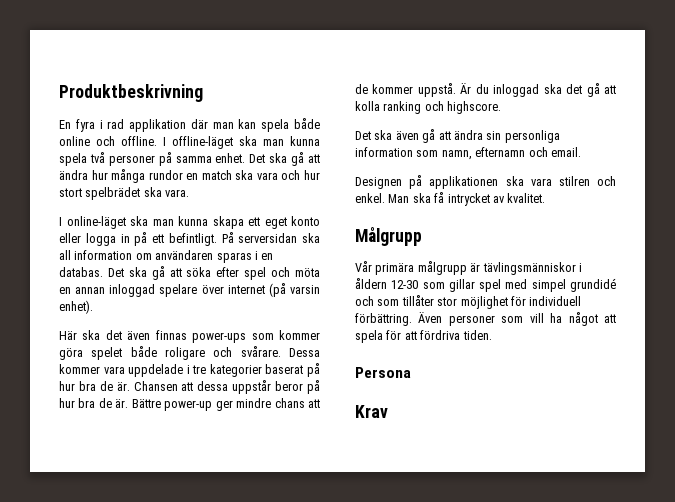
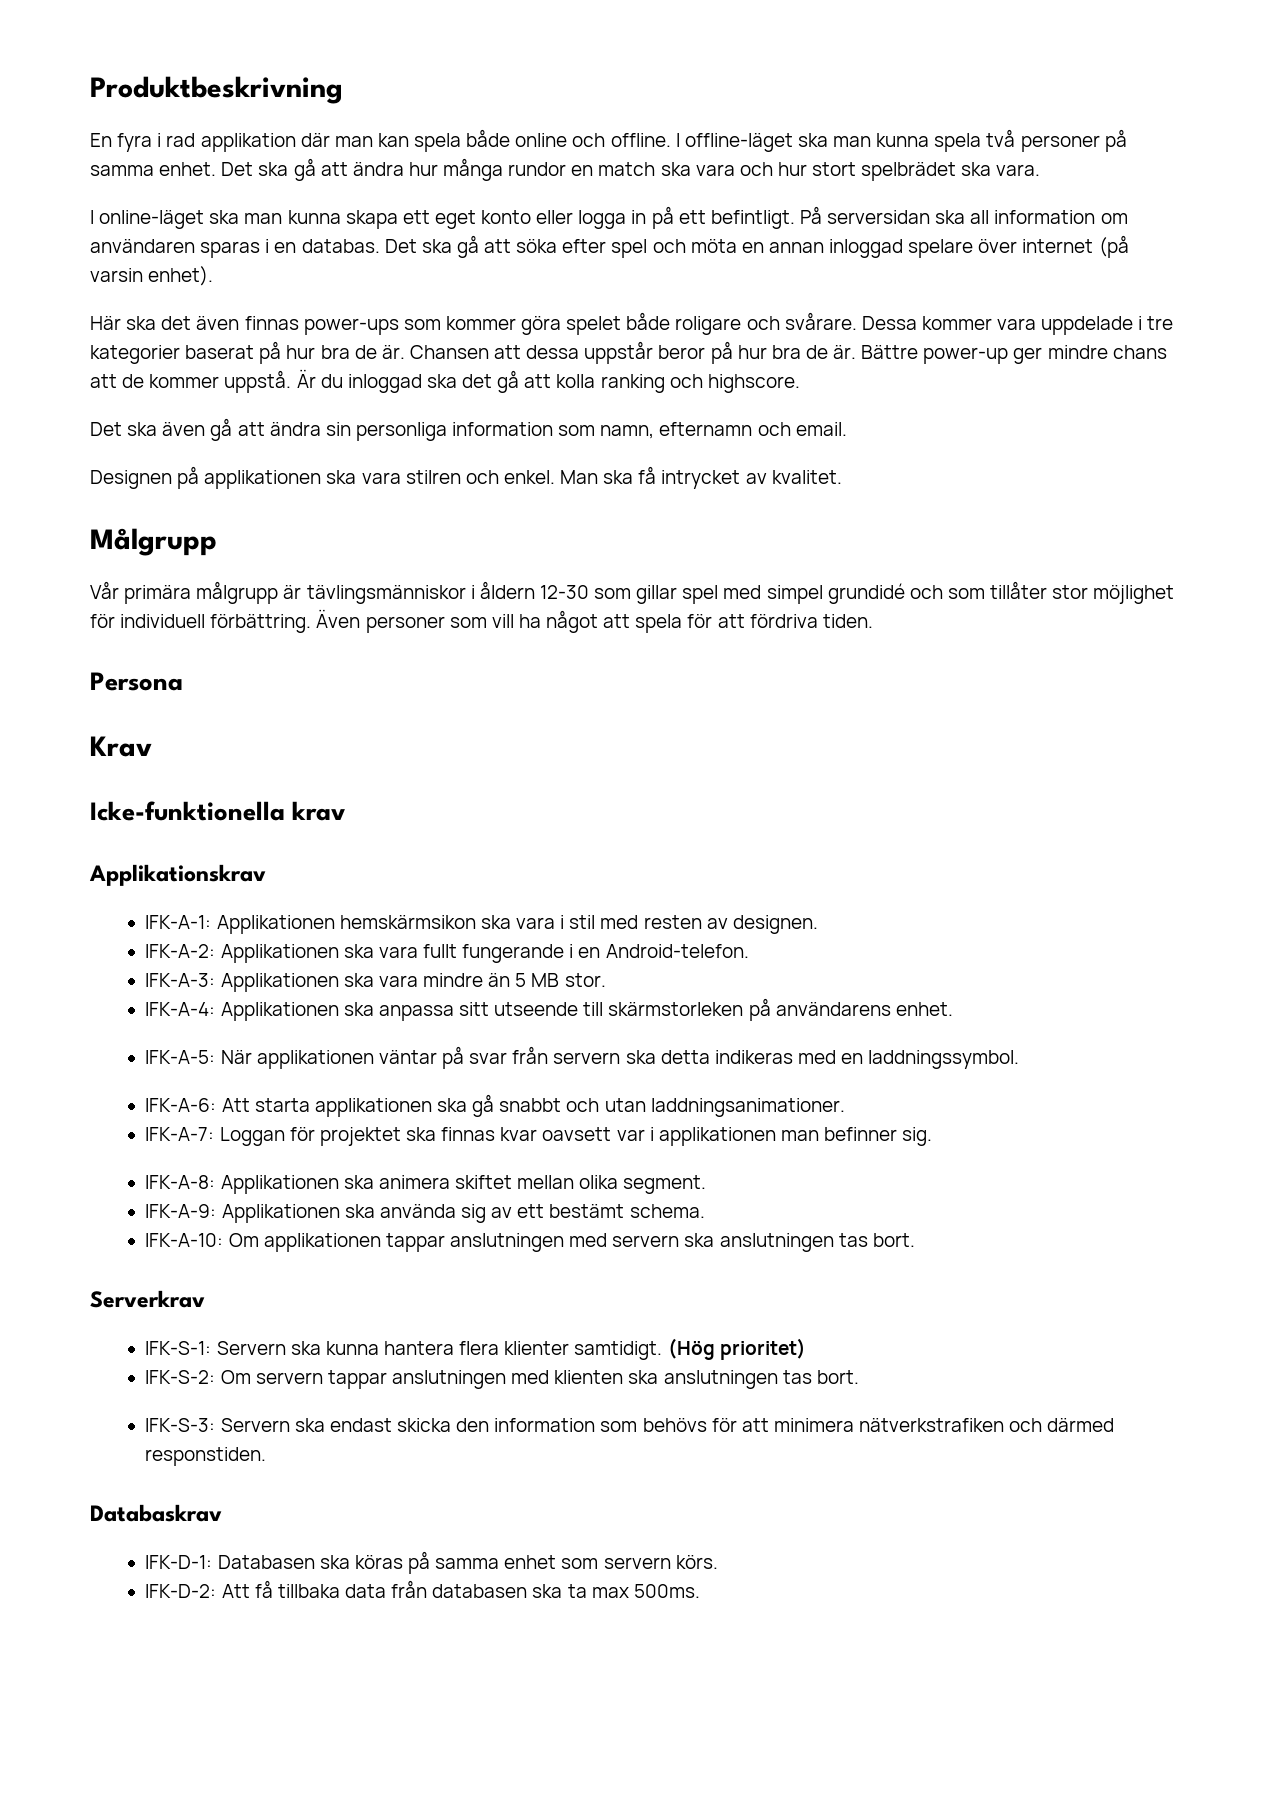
+ Icke-funktionella krav
+ Applikationskrav
+ IFK-A-1: Applikationen hemskärmsikon ska vara i stil med resten av designen.
+ IFK-A-2: Applikationen ska vara fullt fungerande i en Android-telefon.
+ IFK-A-3: Applikationen ska vara mindre än 5 MB stor.
+ IFK-A-4: Applikationen ska anpassa sitt utseende till skärmstorleken på användarens enhet.
+ IFK-A-5: När applikationen väntar på svar från servern ska detta indikeras med en laddningssymbol.
+ IFK-A-6: Att starta applikationen ska gå snabbt och utan laddningsanimationer.
+ IFK-A-7: Loggan för projektet ska finnas kvar oavsett var i applikationen man befinner sig.
+ IFK-A-8: Applikationen ska animera skiftet mellan olika segment.
+ IFK-A-9: Applikationen ska använda sig av ett bestämt schema.
+ IFK-A-10: Om applikationen tappar anslutningen med servern ska anslutningen tas bort.
+ Serverkrav
+ IFK-S-1: Servern ska kunna hantera flera klienter samtidigt. (Hög prioritet)
+ IFK-S-2: Om servern tappar anslutningen med klienten ska anslutningen tas bort.
+ IFK-S-3: Servern ska endast skicka den information som behövs för att minimera nätverkstrafiken och därmed responstiden.
+ Databaskrav
+ IFK-D-1: Databasen ska köras på samma enhet som servern körs.
+ IFK-D-2: Att få tillbaka data från databasen ska ta max 500ms.

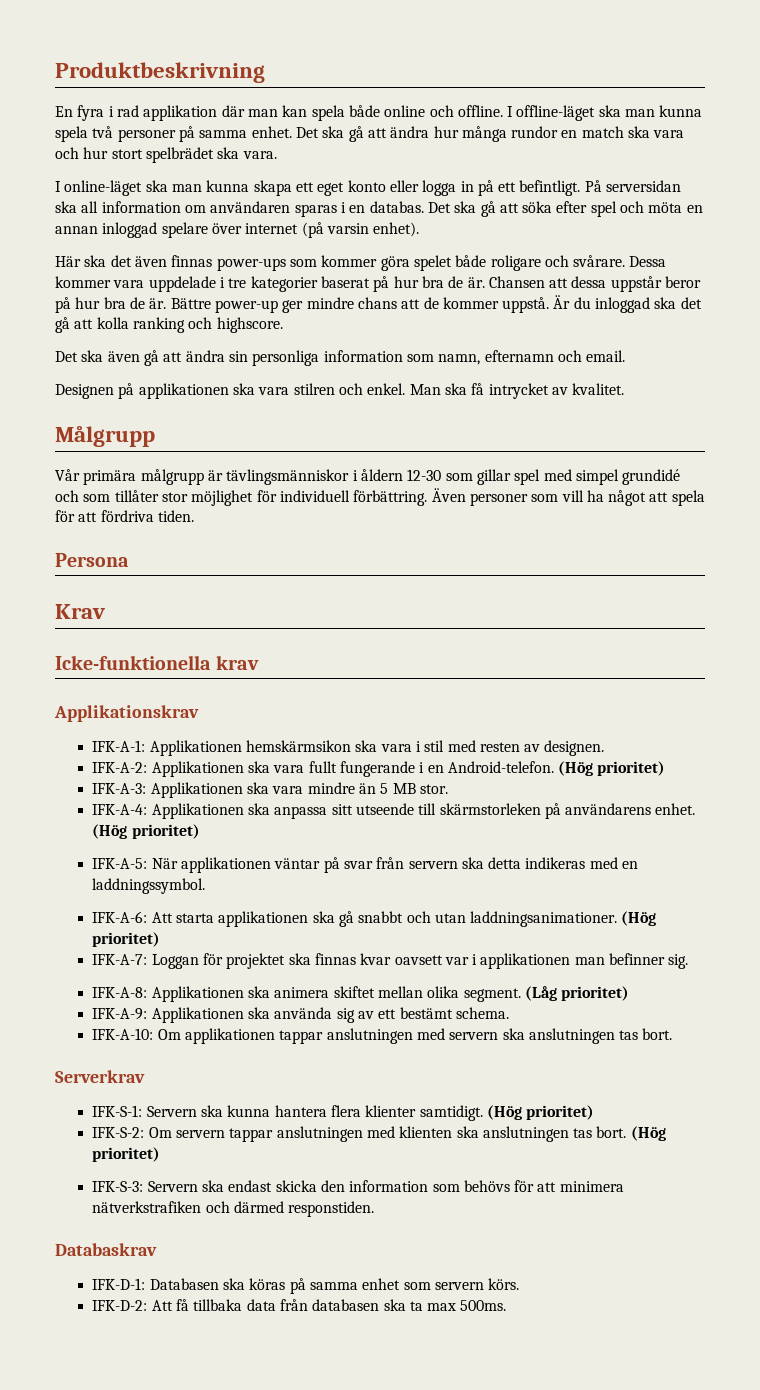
- IFK-A-2: Applikationen ska vara fullt fungerande i en Android-telefon.
+ IFK-A-2: Applikationen ska vara fullt fungerande i en Android-telefon. (Hög prioritet)
- IFK-A-4: Applikationen ska anpassa sitt utseende till skärmstorleken på användarens enhet.
+ IFK-A-4: Applikationen ska anpassa sitt utseende till skärmstorleken på användarens enhet. (Hög prioritet)
- IFK-A-6: Att starta applikationen ska gå snabbt och utan laddningsanimationer.
+ IFK-A-6: Att starta applikationen ska gå snabbt och utan laddningsanimationer. (Hög prioritet)
+ (Låg prioritet)
- IFK-S-2: Om servern tappar anslutningen med klienten ska anslutningen tas bort.
+ IFK-S-2: Om servern tappar anslutningen med klienten ska anslutningen tas bort. (Hög prioritet)

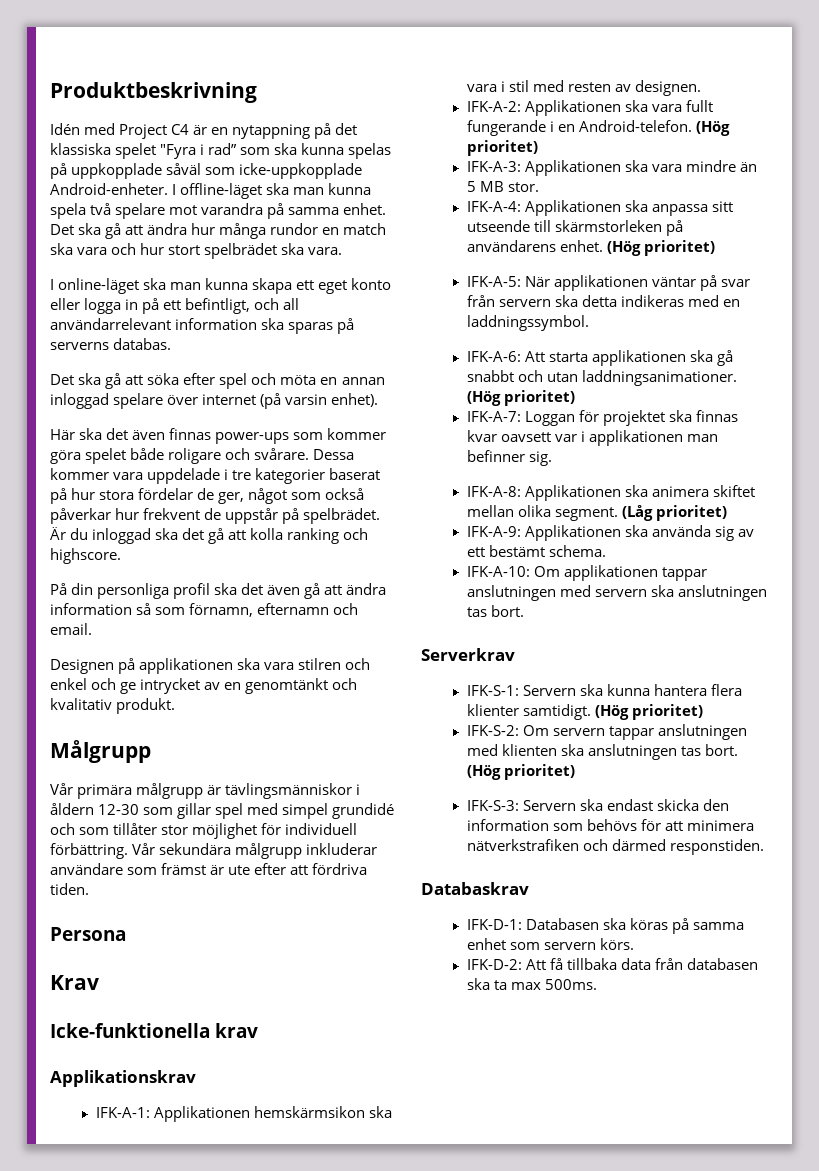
- En fyra i rad applikation där man kan spela både online och offline.
+ Idén med Project C4 är en nytappning på det klassiska spelet "Fyra i rad” som ska kunna spelas på uppkopplade såväl som icke-uppkopplade Android-enheter.
- I offline-läget ska man kunna spela två personer på samma enhet.
+ I offline-läget ska man kunna spela två spelare mot varandra på samma enhet.
- I online-läget ska man kunna skapa ett eget konto eller logga in på ett befintligt. På serversidan ska all information om användaren sparas i en databas. Det ska gå att söka efter spel och möta en annan inloggad spelare över internet (på varsin enhet).
+ I online-läget ska man kunna skapa ett eget konto eller logga in på ett befintligt, och all användarrelevant information ska sparas på serverns databas.
+ Det ska gå att söka efter spel och möta en annan inloggad spelare över internet (på varsin enhet).
- Dessa kommer vara uppdelade i tre kategorier baserat på hur bra de är. Chansen att dessa uppstår beror på hur bra de är. Bättre power-up ger mindre chans att de kommer uppstå.
+ Dessa kommer vara uppdelade i tre kategorier baserat på hur stora fördelar de ger, något som också påverkar hur frekvent de uppstår på spelbrädet.
- Det ska även gå att ändra sin personliga information som namn, efternamn och email.
+ På din personliga profil ska det även gå att ändra information så som förnamn, efternamn och email.
- Designen på applikationen ska vara stilren och enkel. Man ska få intrycket av kvalitet.
+ Designen på applikationen ska vara stilren och enkel och ge intrycket av en genomtänkt och kvalitativ produkt.
- Även personer som vill ha något att spela för att fördriva tiden.
+ Vår sekundära målgrupp inkluderar användare som främst är ute efter att fördriva tiden.

